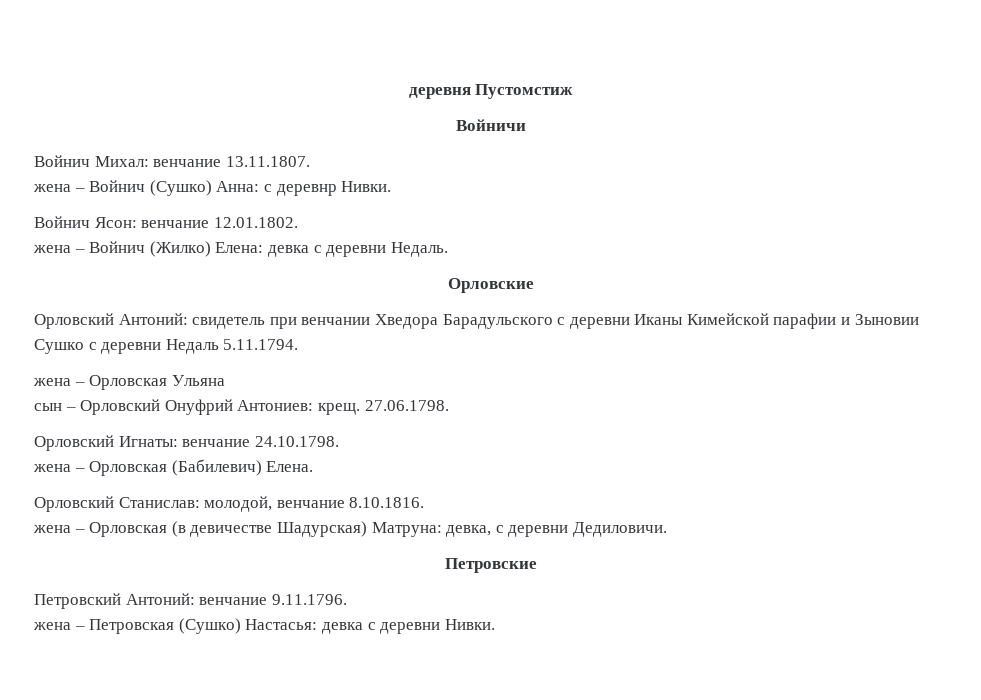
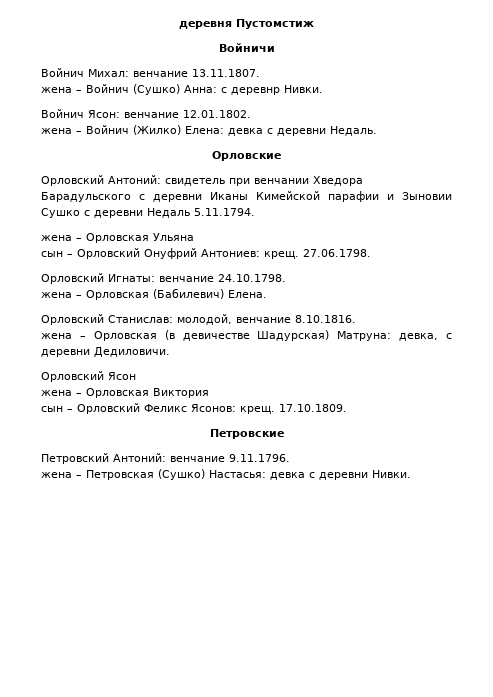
+ Орловский Ясон
+ жена – Орловская Виктория
+ сын – Орловский Феликс Ясонов: крещ. 17.10.1809.

